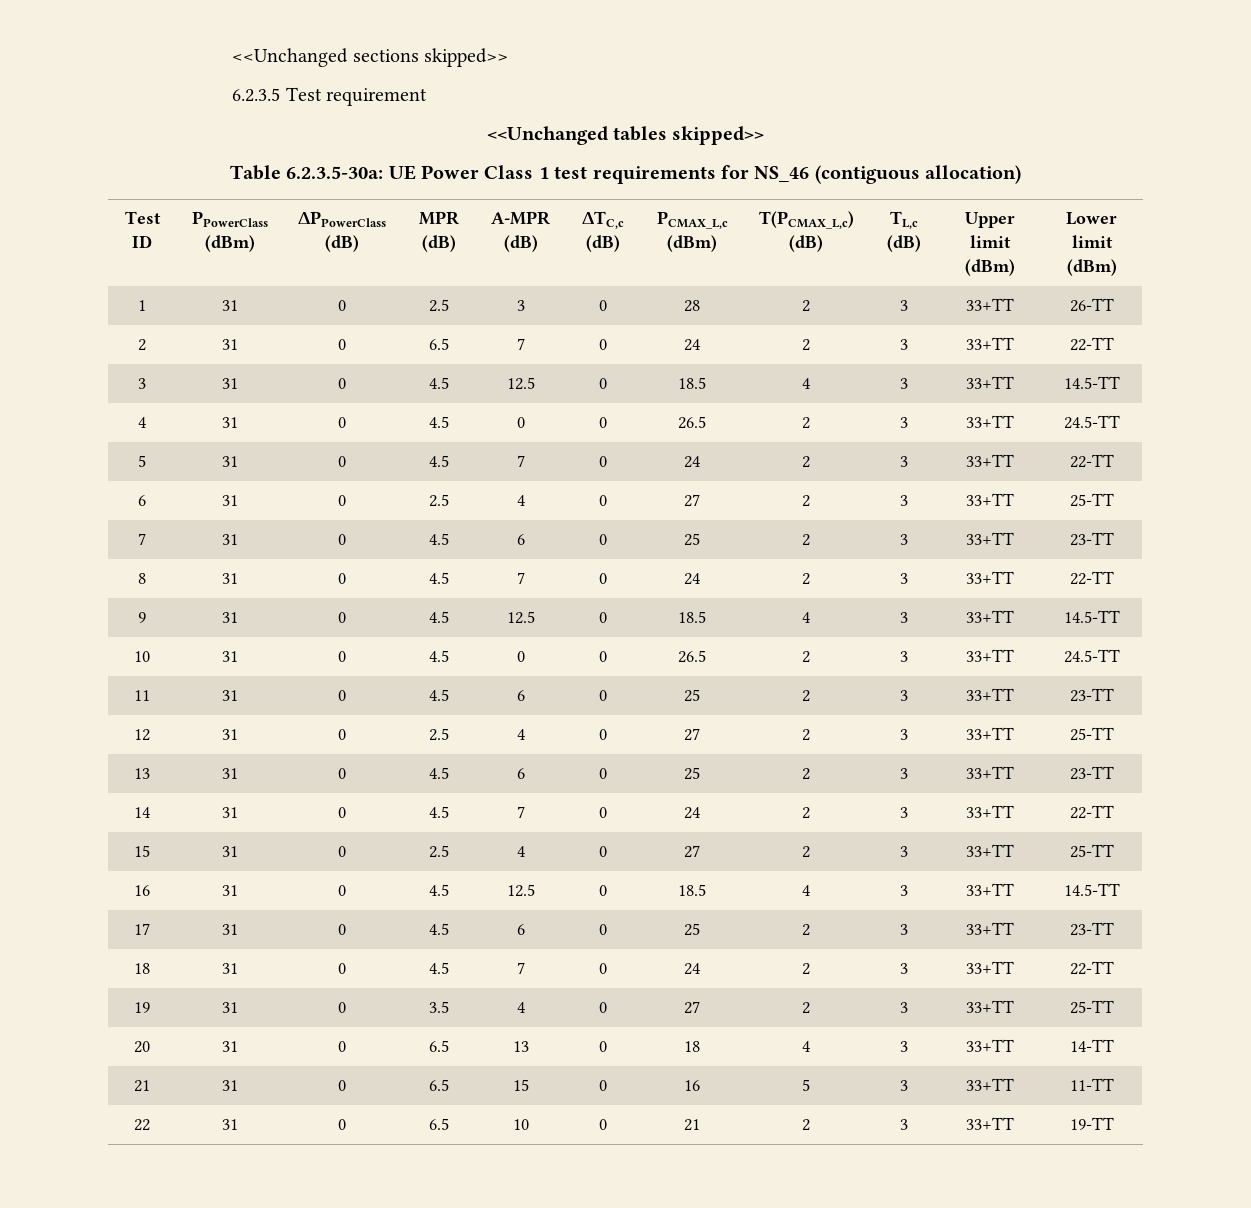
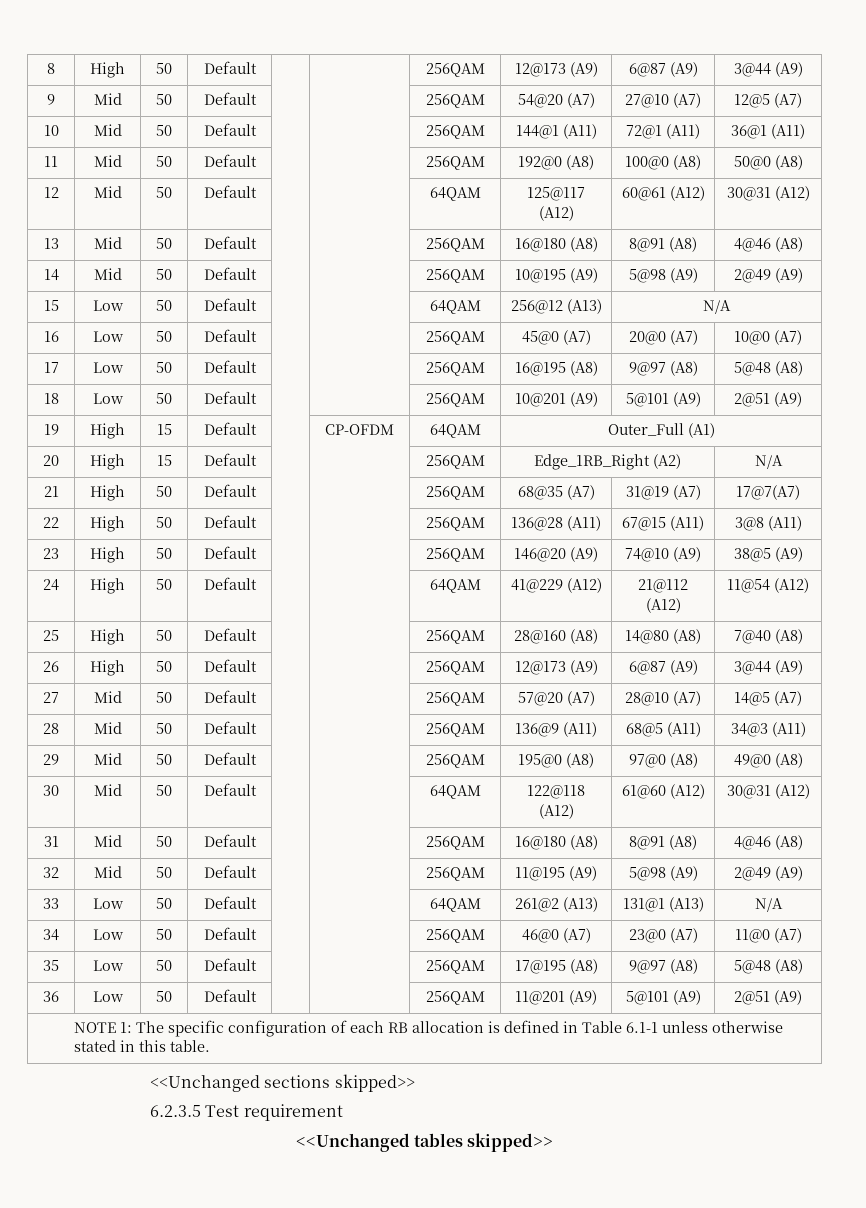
+ 8 | High | 50 | Default | | | 256QAM | 12@173 (A9) | 6@87 (A9) | 3@44 (A9)
+ 9 | Mid | 50 | Default | | | 256QAM | 54@20 (A7) | 27@10 (A7) | 12@5 (A7)
+ 10 | Mid | 50 | Default | | | 256QAM | 144@1 (A11) | 72@1 (A11) | 36@1 (A11)
+ 11 | Mid | 50 | Default | | | 256QAM | 192@0 (A8) | 100@0 (A8) | 50@0 (A8)
+ 12 | Mid | 50 | Default | | | 64QAM | 125@117 (A12) | 60@61 (A12) | 30@31 (A12)
+ 13 | Mid | 50 | Default | | | 256QAM | 16@180 (A8) | 8@91 (A8) | 4@46 (A8)
+ 14 | Mid | 50 | Default | | | 256QAM | 10@195 (A9) | 5@98 (A9) | 2@49 (A9)
+ 15 | Low | 50 | Default | | | 64QAM | 256@12 (A13) | N/A
+ 16 | Low | 50 | Default | | | 256QAM | 45@0 (A7) | 20@0 (A7) | 10@0 (A7)
+ 17 | Low | 50 | Default | | | 256QAM | 16@195 (A8) | 9@97 (A8) | 5@48 (A8)
+ 18 | Low | 50 | Default | | | 256QAM | 10@201 (A9) | 5@101 (A9) | 2@51 (A9)
+ 19 | High | 15 | Default | | CP-OFDM | 64QAM | Outer_Full (A1)
+ 20 | High | 15 | Default | | | 256QAM | Edge_1RB_Right (A2) | N/A
+ 21 | High | 50 | Default | | | 256QAM | 68@35 (A7) | 31@19 (A7) | 17@7(A7)
+ 22 | High | 50 | Default | | | 256QAM | 136@28 (A11) | 67@15 (A11) | 3@8 (A11)
+ 23 | High | 50 | Default | | | 256QAM | 146@20 (A9) | 74@10 (A9) | 38@5 (A9)
+ 24 | High | 50 | Default | | | 64QAM | 41@229 (A12) | 21@112 (A12) | 11@54 (A12)
+ 25 | High | 50 | Default | | | 256QAM | 28@160 (A8) | 14@80 (A8) | 7@40 (A8)
+ 26 | High | 50 | Default | | | 256QAM | 12@173 (A9) | 6@87 (A9) | 3@44 (A9)
+ 27 | Mid | 50 | Default | | | 256QAM | 57@20 (A7) | 28@10 (A7) | 14@5 (A7)
+ 28 | Mid | 50 | Default | | | 256QAM | 136@9 (A11) | 68@5 (A11) | 34@3 (A11)
+ 29 | Mid | 50 | Default | | | 256QAM | 195@0 (A8) | 97@0 (A8) | 49@0 (A8)
+ 30 | Mid | 50 | Default | | | 64QAM | 122@118 (A12) | 61@60 (A12) | 30@31 (A12)
+ 31 | Mid | 50 | Default | | | 256QAM | 16@180 (A8) | 8@91 (A8) | 4@46 (A8)
+ 32 | Mid | 50 | Default | | | 256QAM | 11@195 (A9) | 5@98 (A9) | 2@49 (A9)
+ 33 | Low | 50 | Default | | | 64QAM | 261@2 (A13) | 131@1 (A13) | N/A
+ 34 | Low | 50 | Default | | | 256QAM | 46@0 (A7) | 23@0 (A7) | 11@0 (A7)
+ 35 | Low | 50 | Default | | | 256QAM | 17@195 (A8) | 9@97 (A8) | 5@48 (A8)
+ 36 | Low | 50 | Default | | | 256QAM | 11@201 (A9) | 5@101 (A9) | 2@51 (A9)
+ NOTE 1: The specific configuration of each RB allocation is defined in Table 6.1-1 unless otherwise stated in this table.
- Table 6.2.3.5-30a: UE Power Class 1 test requirements for NS_46 (contiguous allocation)
- Test ID | PPowerClass (dBm) | ΔPPowerClass (dB) | MPR (dB) | A-MPR (dB) | ΔTC,c (dB) | PCMAX_L,c (dBm) | T(PCMAX_L,c) (dB) | TL,c (dB) | Upper limit (dBm) | Lower limit (dBm)
- 1 | 31 | 0 | 2.5 | 3 | 0 | 28 | 2 | 3 | 33+TT | 26-TT
- 2 | 31 | 0 | 6.5 | 7 | 0 | 24 | 2 | 3 | 33+TT | 22-TT
- 3 | 31 | 0 | 4.5 | 12.5 | 0 | 18.5 | 4 | 3 | 33+TT | 14.5-TT
- 4 | 31 | 0 | 4.5 | 0 | 0 | 26.5 | 2 | 3 | 33+TT | 24.5-TT
- 5 | 31 | 0 | 4.5 | 7 | 0 | 24 | 2 | 3 | 33+TT | 22-TT
- 6 | 31 | 0 | 2.5 | 4 | 0 | 27 | 2 | 3 | 33+TT | 25-TT
- 7 | 31 | 0 | 4.5 | 6 | 0 | 25 | 2 | 3 | 33+TT | 23-TT
- 8 | 31 | 0 | 4.5 | 7 | 0 | 24 | 2 | 3 | 33+TT | 22-TT
- 9 | 31 | 0 | 4.5 | 12.5 | 0 | 18.5 | 4 | 3 | 33+TT | 14.5-TT
- 10 | 31 | 0 | 4.5 | 0 | 0 | 26.5 | 2 | 3 | 33+TT | 24.5-TT
- 11 | 31 | 0 | 4.5 | 6 | 0 | 25 | 2 | 3 | 33+TT | 23-TT
- 12 | 31 | 0 | 2.5 | 4 | 0 | 27 | 2 | 3 | 33+TT | 25-TT
- 13 | 31 | 0 | 4.5 | 6 | 0 | 25 | 2 | 3 | 33+TT | 23-TT
- 14 | 31 | 0 | 4.5 | 7 | 0 | 24 | 2 | 3 | 33+TT | 22-TT
- 15 | 31 | 0 | 2.5 | 4 | 0 | 27 | 2 | 3 | 33+TT | 25-TT
- 16 | 31 | 0 | 4.5 | 12.5 | 0 | 18.5 | 4 | 3 | 33+TT | 14.5-TT
- 17 | 31 | 0 | 4.5 | 6 | 0 | 25 | 2 | 3 | 33+TT | 23-TT
- 18 | 31 | 0 | 4.5 | 7 | 0 | 24 | 2 | 3 | 33+TT | 22-TT
- 19 | 31 | 0 | 3.5 | 4 | 0 | 27 | 2 | 3 | 33+TT | 25-TT
- 20 | 31 | 0 | 6.5 | 13 | 0 | 18 | 4 | 3 | 33+TT | 14-TT
- 21 | 31 | 0 | 6.5 | 15 | 0 | 16 | 5 | 3 | 33+TT | 11-TT
- 22 | 31 | 0 | 6.5 | 10 | 0 | 21 | 2 | 3 | 33+TT | 19-TT

